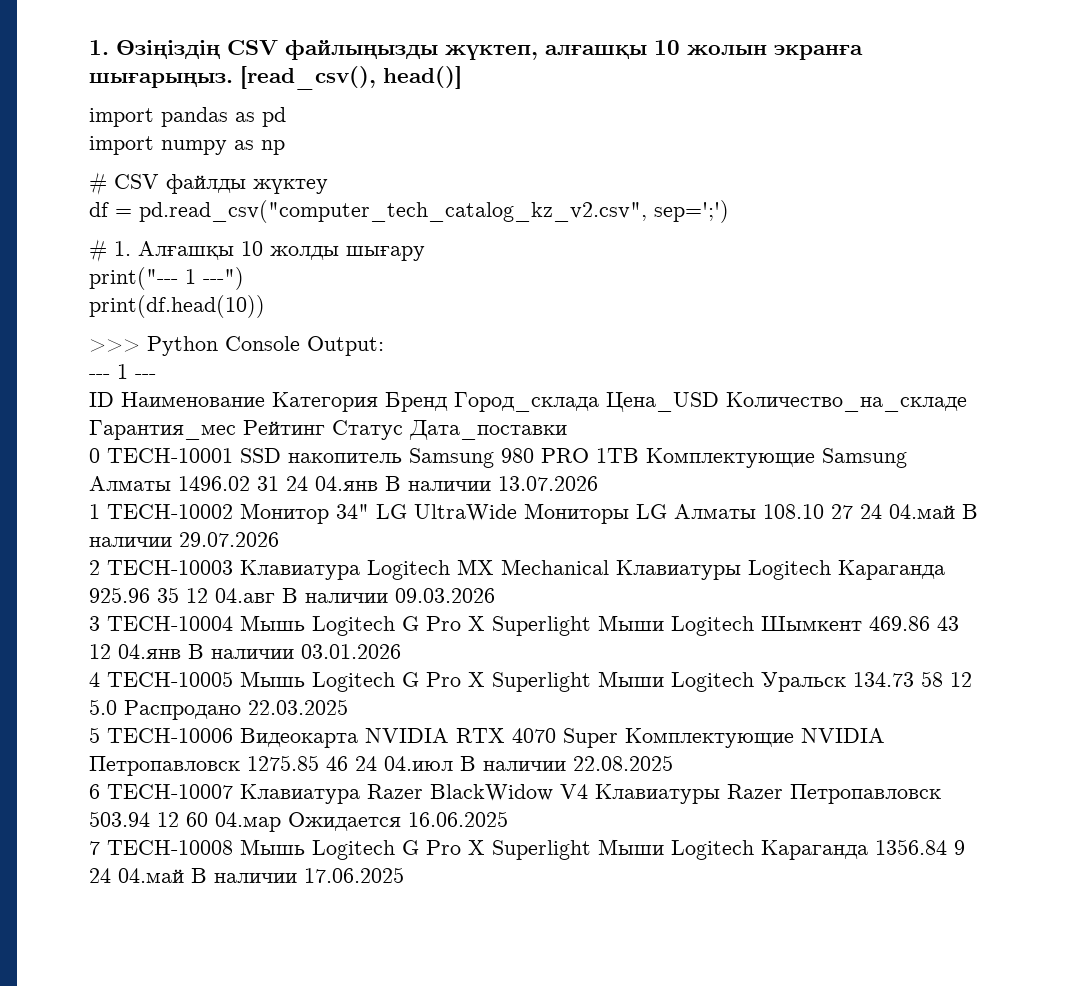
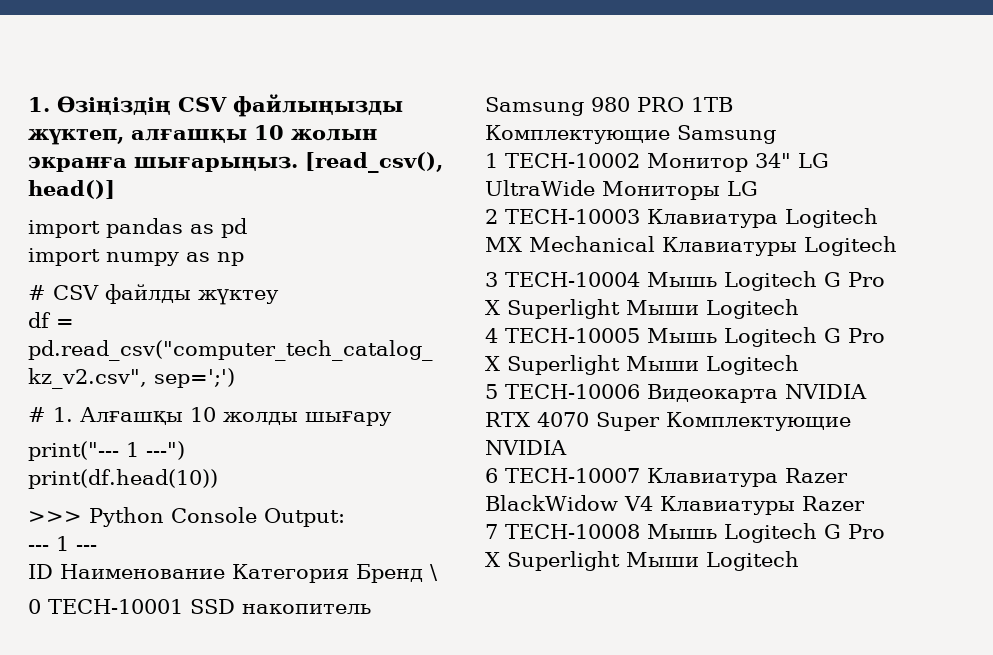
- ID Наименование Категория Бренд Город_склада Цена_USD Количество_на_складе Гарантия_мес Рейтинг Статус Дата_поставки
+ ID Наименование Категория Бренд \
- 0 TECH-10001 SSD накопитель Samsung 980 PRO 1TB Комплектующие Samsung Алматы 1496.02 31 24 04.янв В наличии 13.07.2026
+ 0 TECH-10001 SSD накопитель Samsung 980 PRO 1TB Комплектующие Samsung
- 1 TECH-10002 Монитор 34" LG UltraWide Мониторы LG Алматы 108.10 27 24 04.май В наличии 29.07.2026
+ 1 TECH-10002 Монитор 34" LG UltraWide Мониторы LG
- 2 TECH-10003 Клавиатура Logitech MX Mechanical Клавиатуры Logitech Караганда 925.96 35 12 04.авг В наличии 09.03.2026
+ 2 TECH-10003 Клавиатура Logitech MX Mechanical Клавиатуры Logitech
- 3 TECH-10004 Мышь Logitech G Pro X Superlight Мыши Logitech Шымкент 469.86 43 12 04.янв В наличии 03.01.2026
+ 3 TECH-10004 Мышь Logitech G Pro X Superlight Мыши Logitech
- 4 TECH-10005 Мышь Logitech G Pro X Superlight Мыши Logitech Уральск 134.73 58 12 5.0 Распродано 22.03.2025
+ 4 TECH-10005 Мышь Logitech G Pro X Superlight Мыши Logitech
- 5 TECH-10006 Видеокарта NVIDIA RTX 4070 Super Комплектующие NVIDIA Петропавловск 1275.85 46 24 04.июл В наличии 22.08.2025
+ 5 TECH-10006 Видеокарта NVIDIA RTX 4070 Super Комплектующие NVIDIA
- 6 TECH-10007 Клавиатура Razer BlackWidow V4 Клавиатуры Razer Петропавловск 503.94 12 60 04.мар Ожидается 16.06.2025
+ 6 TECH-10007 Клавиатура Razer BlackWidow V4 Клавиатуры Razer
- 7 TECH-10008 Мышь Logitech G Pro X Superlight Мыши Logitech Караганда 1356.84 9 24 04.май В наличии 17.06.2025
+ 7 TECH-10008 Мышь Logitech G Pro X Superlight Мыши Logitech

